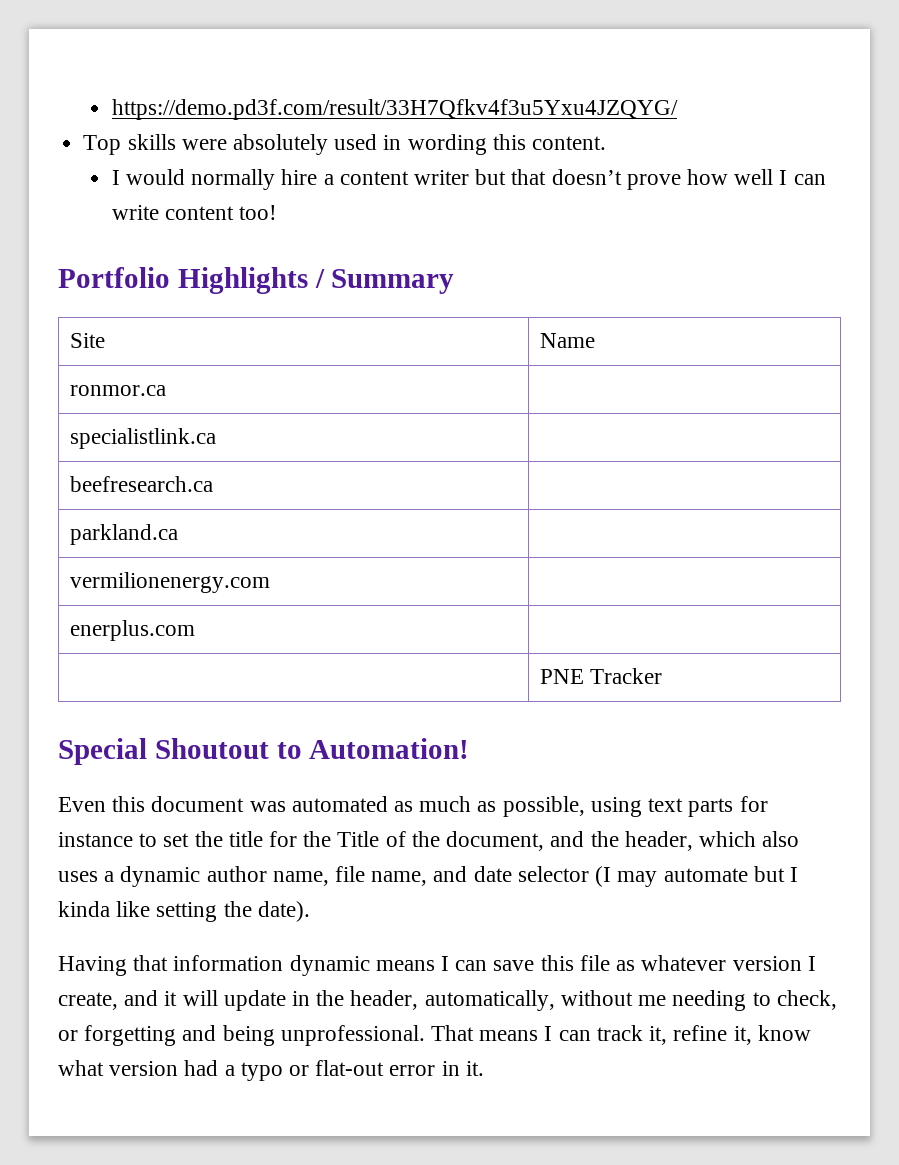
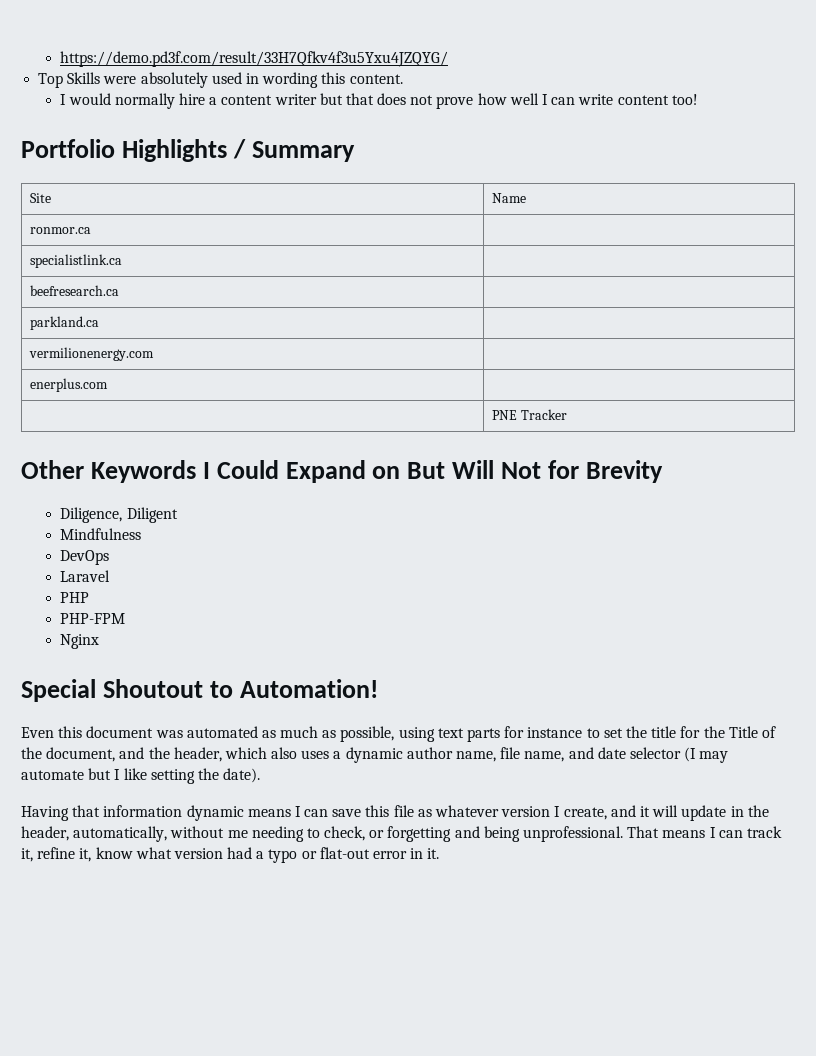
- Top skills were absolutely used in wording this content.
+ Top Skills were absolutely used in wording this content.
- I would normally hire a content writer but that doesn’t prove how well I can write content too!
+ I would normally hire a content writer but that does not prove how well I can write content too!
+ Other Keywords I Could Expand on But Will Not for Brevity
+ Diligence, Diligent
+ Mindfulness
+ DevOps
+ Laravel
+ PHP
+ PHP-FPM
+ Nginx
- Even this document was automated as much as possible, using text parts for instance to set the title for the Title of the document, and the header, which also uses a dynamic author name, file name, and date selector (I may automate but I kinda like setting the date).
+ Even this document was automated as much as possible, using text parts for instance to set the title for the Title of the document, and the header, which also uses a dynamic author name, file name, and date selector (I may automate but I like setting the date).

